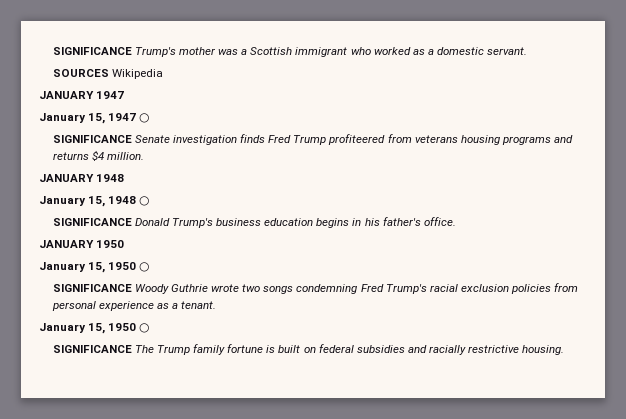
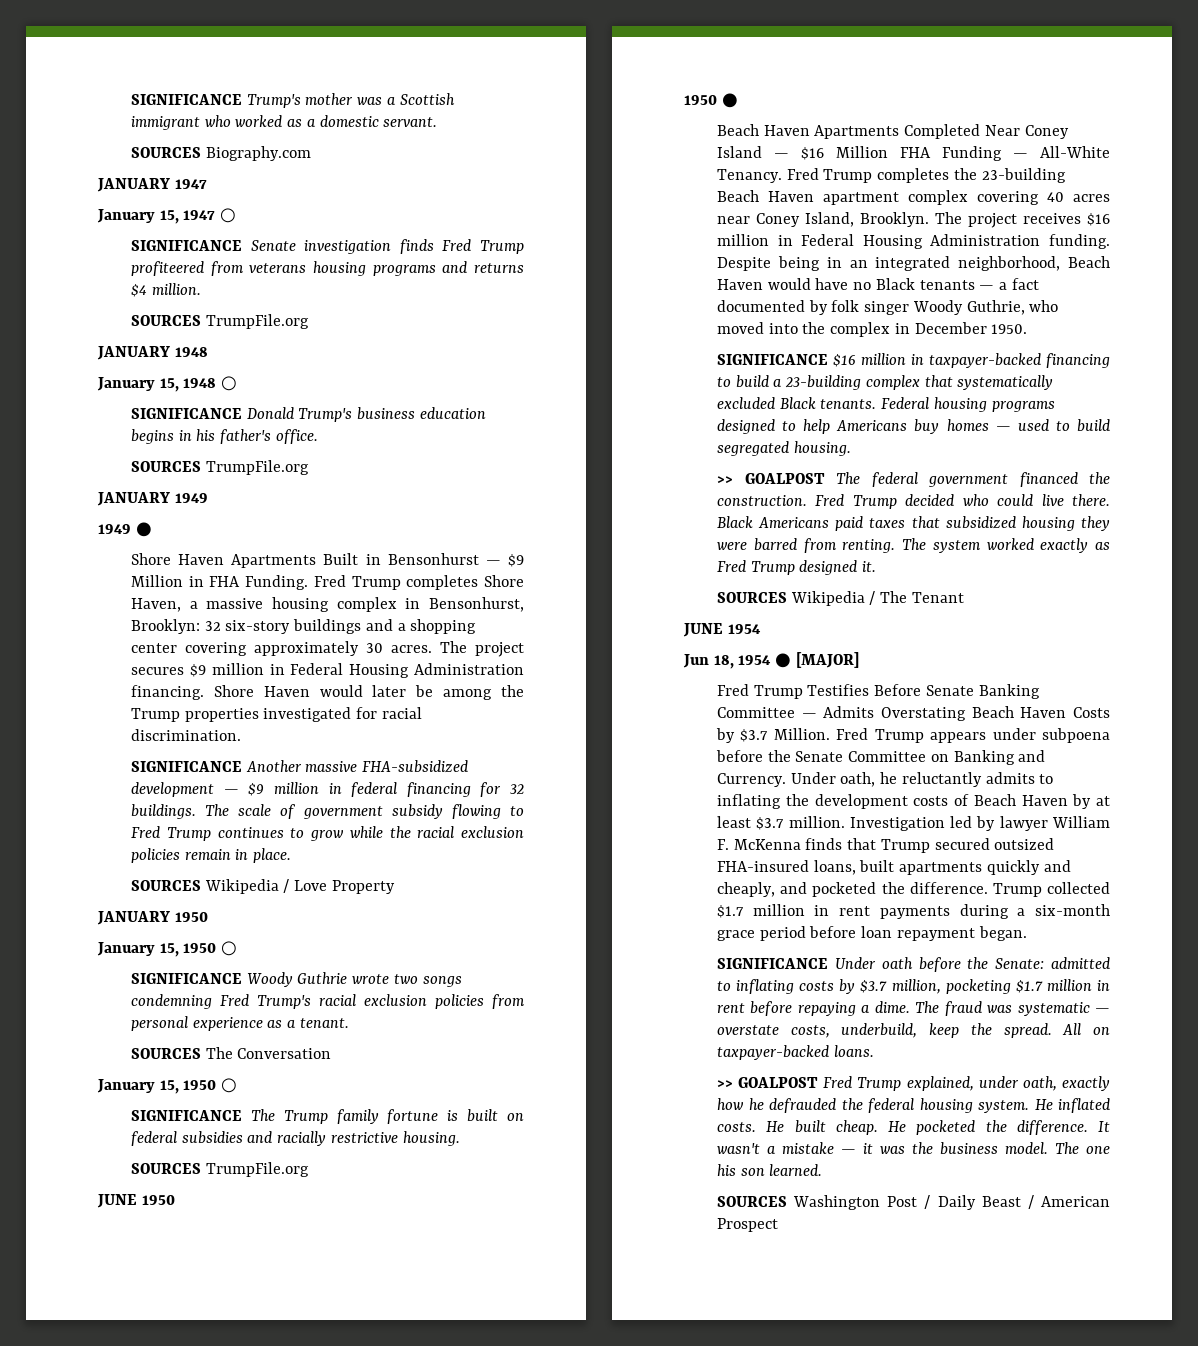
- SOURCES Wikipedia
+ SOURCES Biography.com
  SIGNIFICANCE Senate investigation finds Fred Trump profiteered from veterans housing programs and returns $4 million.
+ SOURCES TrumpFile.org
  SIGNIFICANCE Donald Trump's business education begins in his father's office.
+ SOURCES TrumpFile.org
+ JANUARY 1949
+ 1949 ●
+ Shore Haven Apartments Built in Bensonhurst — $9 Million in FHA Funding. Fred Trump completes Shore Haven, a massive housing complex in Bensonhurst, Brooklyn: 32 six-story buildings and a shopping center covering approximately 30 acres. The project secures $9 million in Federal Housing Administration financing. Shore Haven would later be among the Trump properties investigated for racial discrimination.
+ SIGNIFICANCE Another massive FHA-subsidized development — $9 million in federal financing for 32 buildings. The scale of government subsidy flowing to Fred Trump continues to grow while the racial exclusion policies remain in place.
+ SOURCES Wikipedia / Love Property
+ SOURCES The Conversation
  SIGNIFICANCE The Trump family fortune is built on federal subsidies and racially restrictive housing.
+ SOURCES TrumpFile.org
+ JUNE 1950
+ 1950 ●
+ Beach Haven Apartments Completed Near Coney Island — $16 Million FHA Funding — All-White Tenancy. Fred Trump completes the 23-building Beach Haven apartment complex covering 40 acres near Coney Island, Brooklyn. The project receives $16 million in Federal Housing Administration funding. Despite being in an integrated neighborhood, Beach Haven would have no Black tenants — a fact documented by folk singer Woody Guthrie, who moved into the complex in December 1950.
+ SIGNIFICANCE $16 million in taxpayer-backed financing to build a 23-building complex that systematically excluded Black tenants. Federal housing programs designed to help Americans buy homes — used to build segregated housing.
+ >> GOALPOST The federal government financed the construction. Fred Trump decided who could live there. Black Americans paid taxes that subsidized housing they were barred from renting. The system worked exactly as Fred Trump designed it.
+ SOURCES Wikipedia / The Tenant
+ JUNE 1954
+ Jun 18, 1954 ● [MAJOR]
+ Fred Trump Testifies Before Senate Banking Committee — Admits Overstating Beach Haven Costs by $3.7 Million. Fred Trump appears under subpoena before the Senate Committee on Banking and Currency. Under oath, he reluctantly admits to inflating the development costs of Beach Haven by at least $3.7 million. Investigation led by lawyer William F. McKenna finds that Trump secured outsized FHA-insured loans, built apartments quickly and cheaply, and pocketed the difference. Trump collected $1.7 million in rent payments during a six-month grace period before loan repayment began.
+ SIGNIFICANCE Under oath before the Senate: admitted to inflating costs by $3.7 million, pocketing $1.7 million in rent before repaying a dime. The fraud was systematic — overstate costs, underbuild, keep the spread. All on taxpayer-backed loans.
+ >> GOALPOST Fred Trump explained, under oath, exactly how he defrauded the federal housing system. He inflated costs. He built cheap. He pocketed the difference. It wasn't a mistake — it was the business model. The one his son learned.
+ SOURCES Washington Post / Daily Beast / American Prospect

